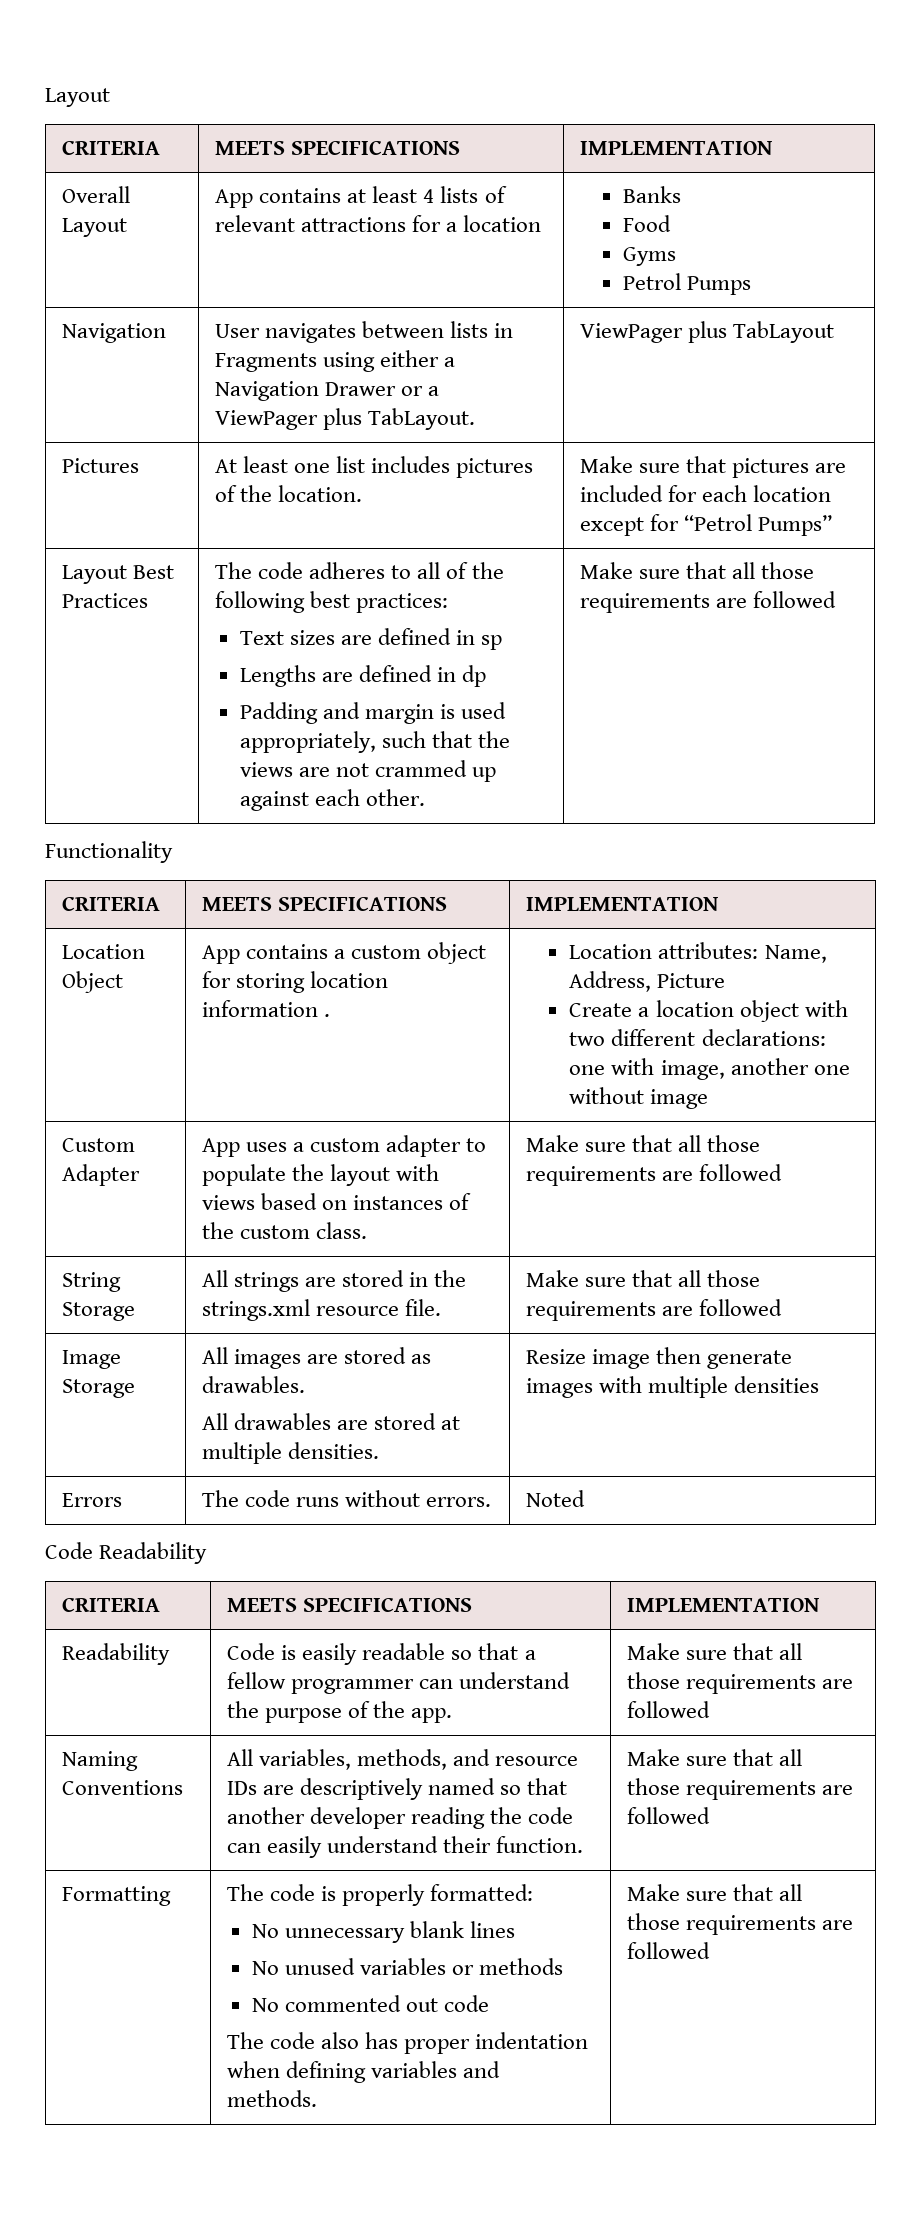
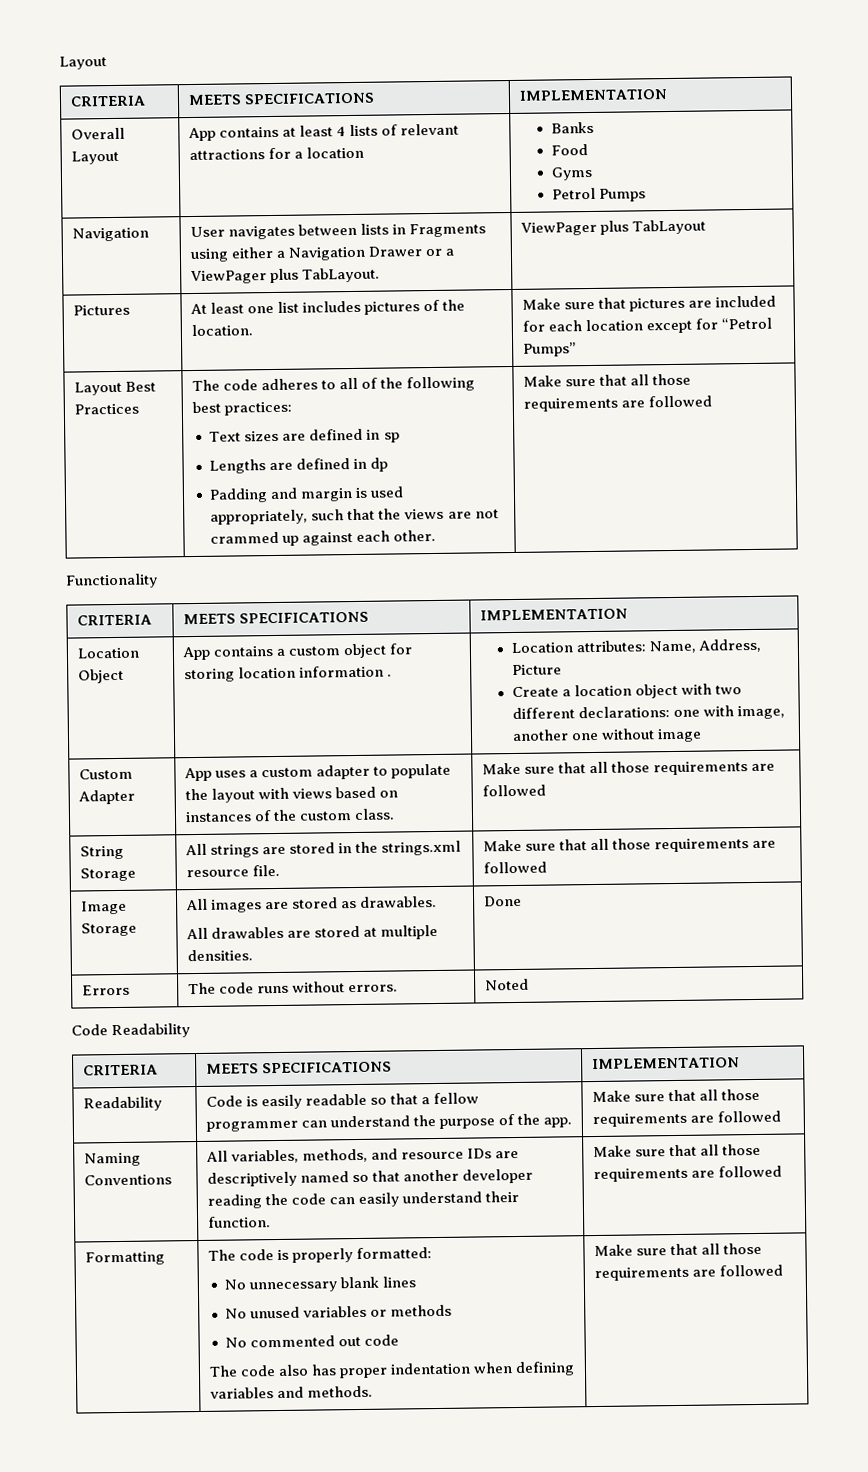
  Image Storage | All images are stored as drawables.
- All drawables are stored at multiple densities. | Resize image then generate images with multiple densities
+ All drawables are stored at multiple densities. | Done

